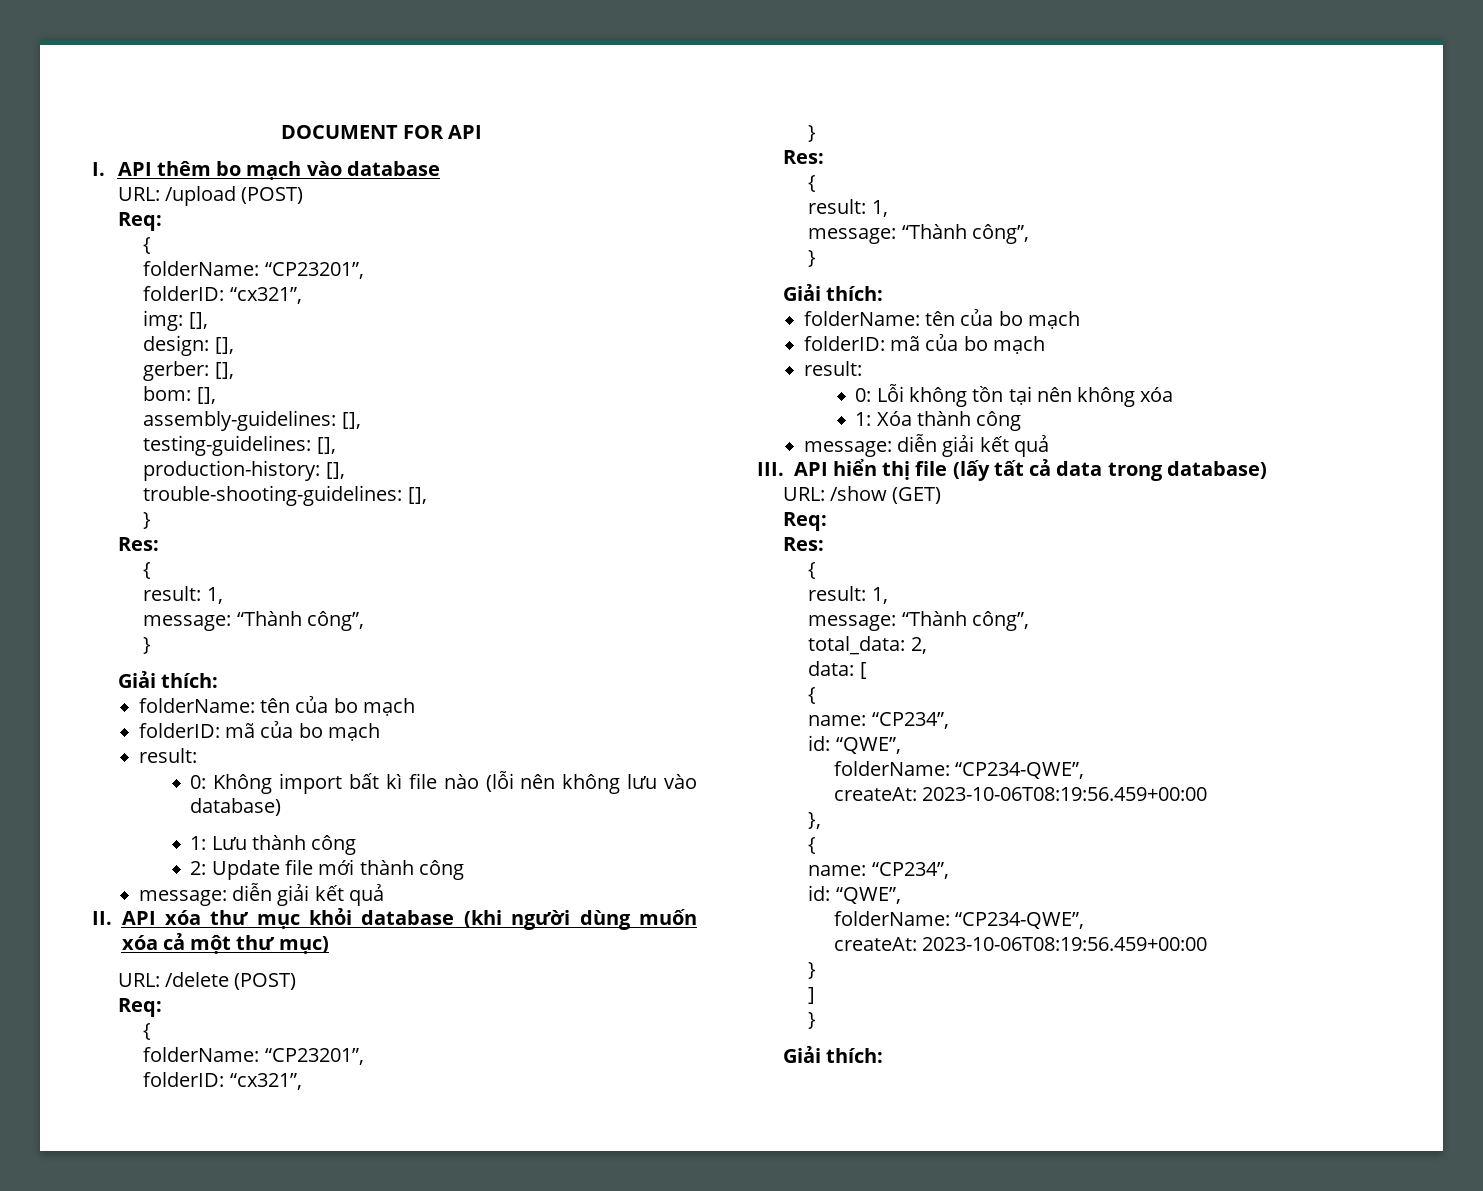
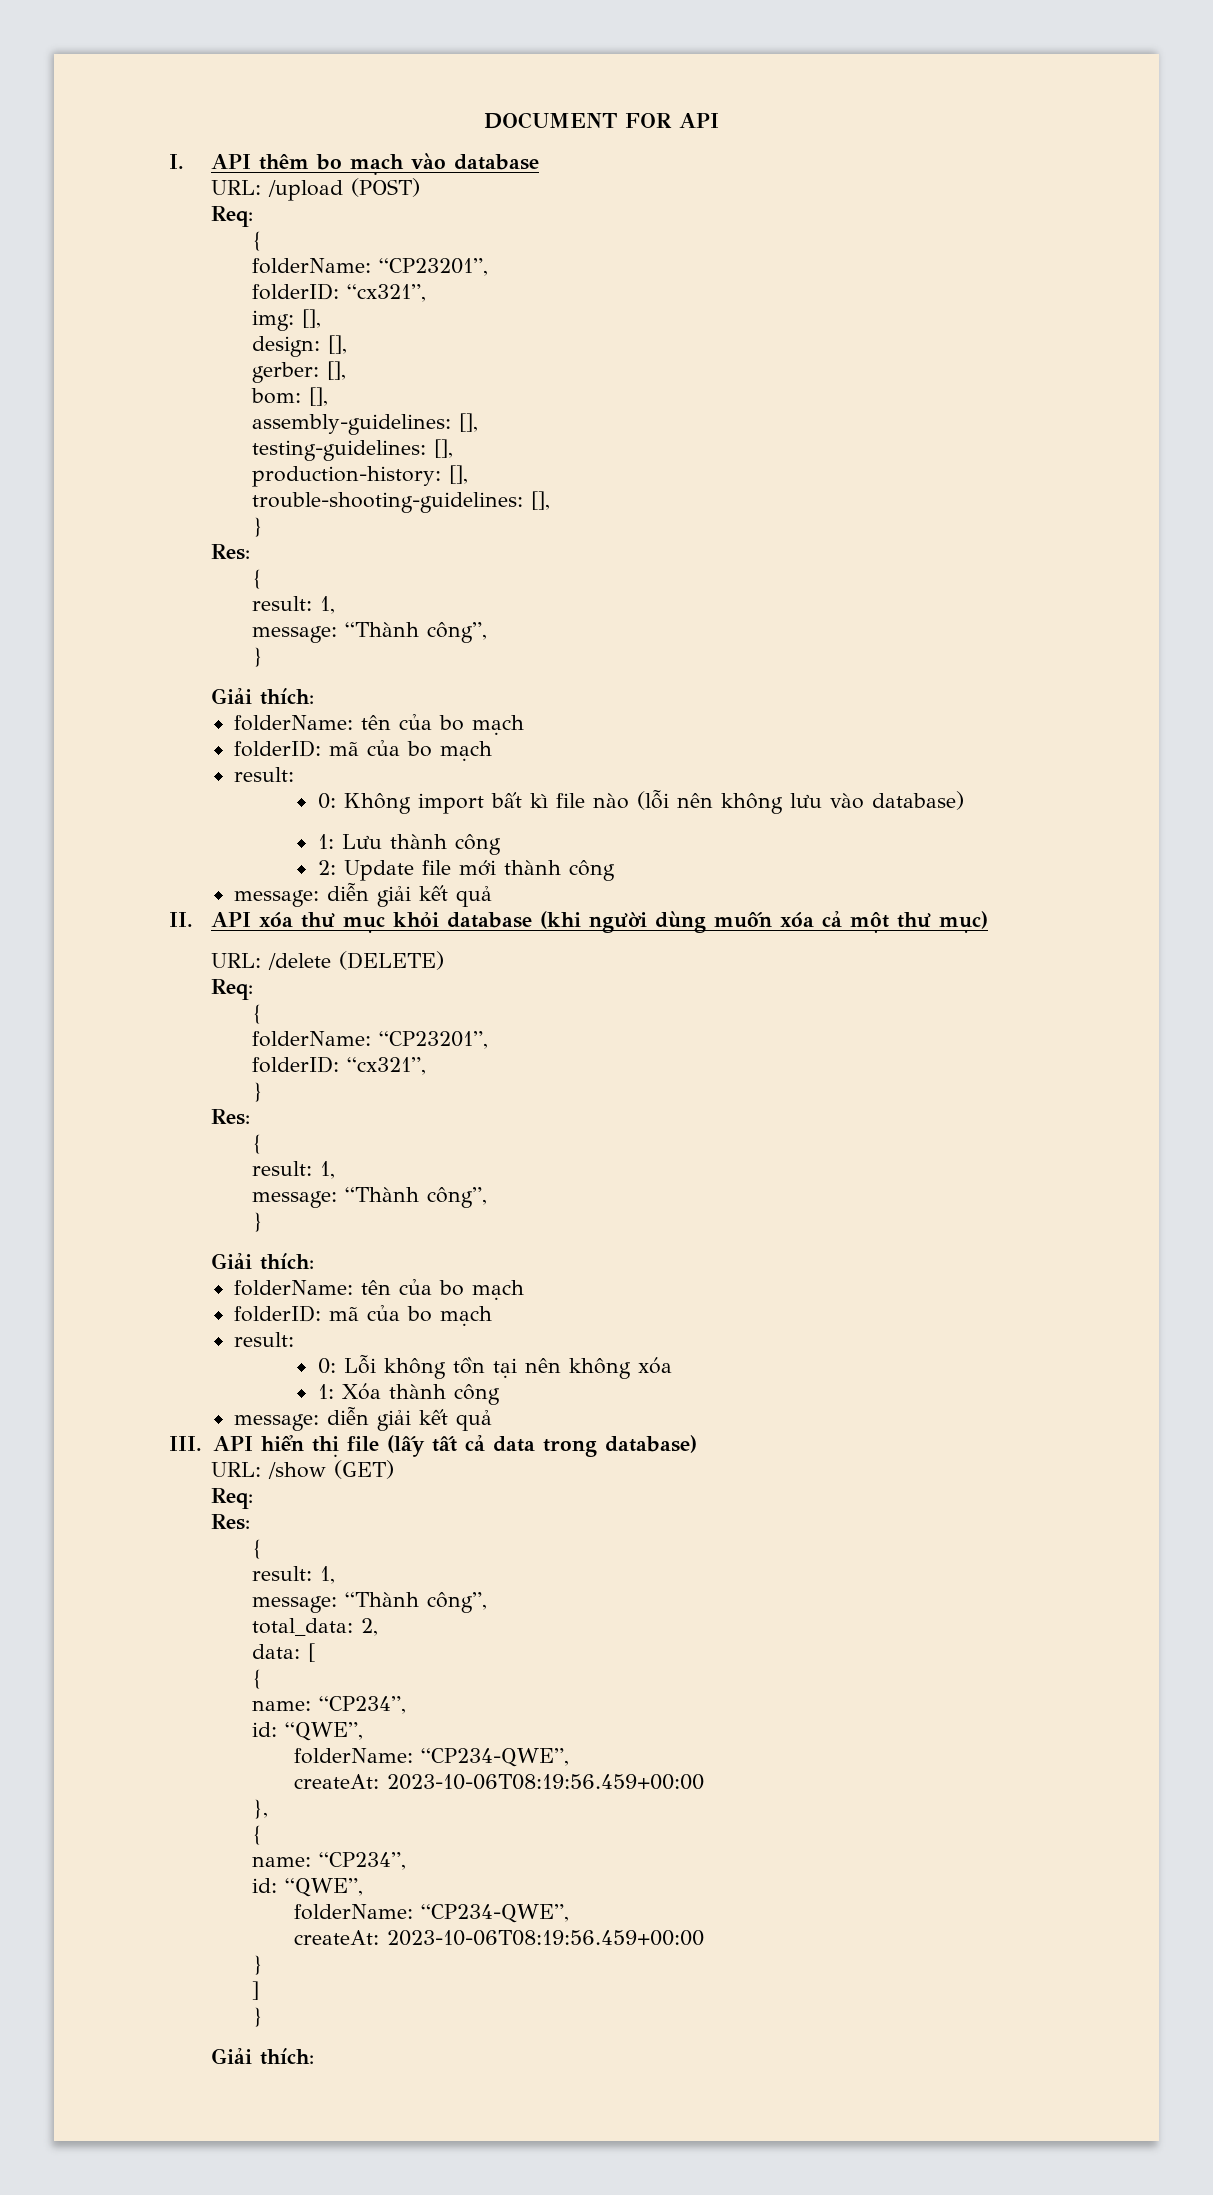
- URL: /delete (POST)
+ URL: /delete (DELETE)

